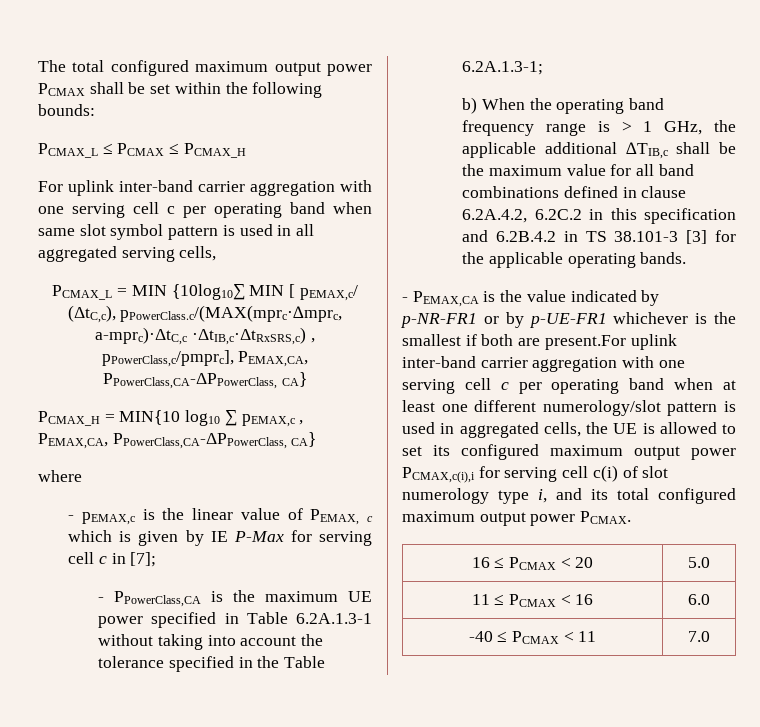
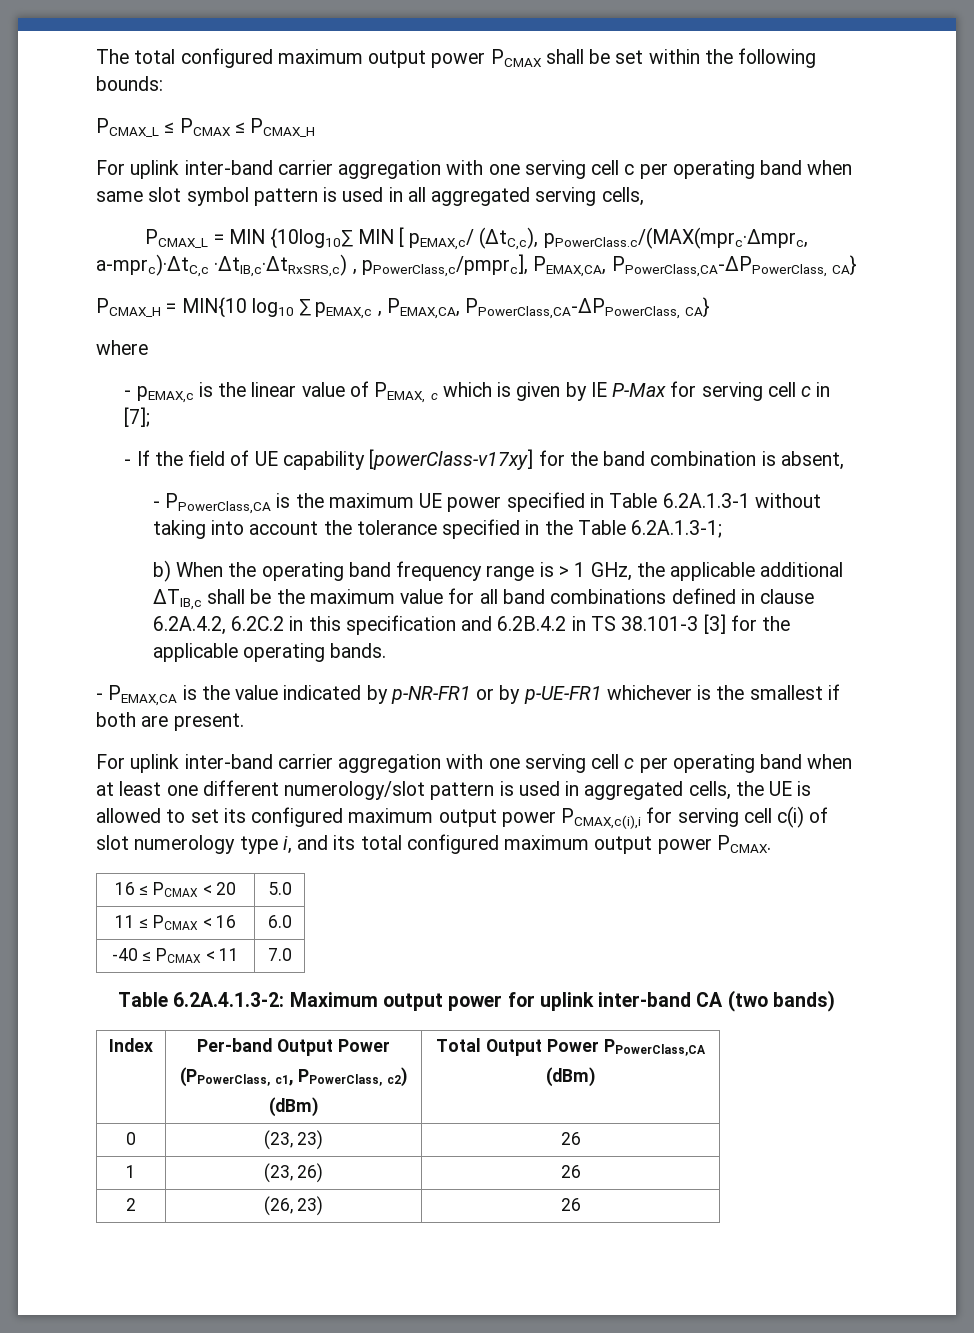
+ - If the field of UE capability [powerClass-v17xy] for the band combination is absent,
- - PEMAX,CA is the value indicated by p-NR-FR1 or by p-UE-FR1 whichever is the smallest if both are present.For uplink inter-band carrier aggregation with one serving cell c per operating band when at least one different numerology/slot pattern is used in aggregated cells, the UE is allowed to set its configured maximum output power PCMAX,c(i),i for serving cell c(i) of slot numerology type i, and its total configured maximum output power PCMAX.
+ - PEMAX,CA is the value indicated by p-NR-FR1 or by p-UE-FR1 whichever is the smallest if both are present.
+ For uplink inter-band carrier aggregation with one serving cell c per operating band when at least one different numerology/slot pattern is used in aggregated cells, the UE is allowed to set its configured maximum output power PCMAX,c(i),i for serving cell c(i) of slot numerology type i, and its total configured maximum output power PCMAX.
+ Table 6.2A.4.1.3-2: Maximum output power for uplink inter-band CA (two bands)
+ Index | Per-band Output Power
+ (PPowerClass, c1, PPowerClass, c2)
+ (dBm) | Total Output Power PPowerClass,CA
+ (dBm)
+ 0 | (23, 23) | 26
+ 1 | (23, 26) | 26
+ 2 | (26, 23) | 26

